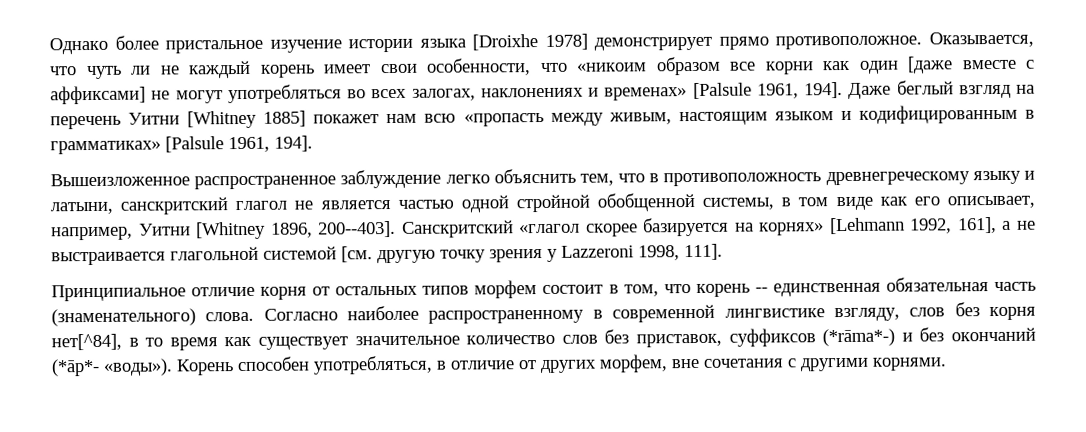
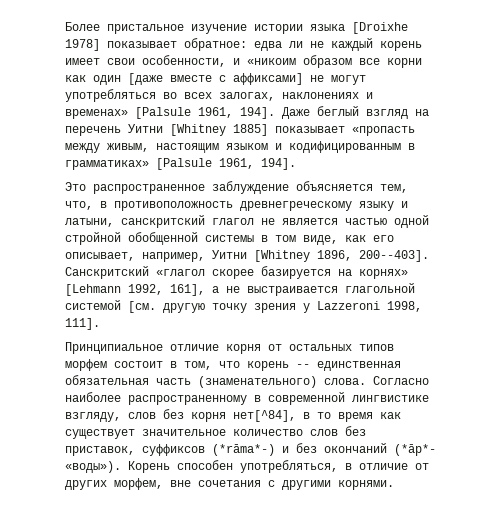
- Однако более пристальное изучение истории языка [Droixhe 1978] демонстрирует прямо противоположное. Оказывается, что чуть ли не каждый корень имеет свои особенности, что «никоим образом все корни как один [даже вместе с аффиксами] не могут употребляться во всех залогах, наклонениях и временах» [Palsule 1961, 194].
+ Более пристальное изучение истории языка [Droixhe 1978] показывает обратное: едва ли не каждый корень имеет свои особенности, и «никоим образом все корни как один [даже вместе с аффиксами] не могут употребляться во всех залогах, наклонениях и временах» [Palsule 1961, 194].
- Даже беглый взгляд на перечень Уитни [Whitney 1885] покажет нам всю «пропасть между живым, настоящим языком и кодифицированным в грамматиках» [Palsule 1961, 194].
+ Даже беглый взгляд на перечень Уитни [Whitney 1885] показывает «пропасть между живым, настоящим языком и кодифицированным в грамматиках» [Palsule 1961, 194].
- Вышеизложенное распространенное заблуждение легко объяснить тем, что в противоположность древнегреческому языку и латыни, санскритский глагол не является частью одной стройной обобщенной системы, в том виде как его описывает, например, Уитни [Whitney 1896, 200--403].
+ Это распространенное заблуждение объясняется тем, что, в противоположность древнегреческому языку и латыни, санскритский глагол не является частью одной стройной обобщенной системы в том виде, как его описывает, например, Уитни [Whitney 1896, 200--403].

